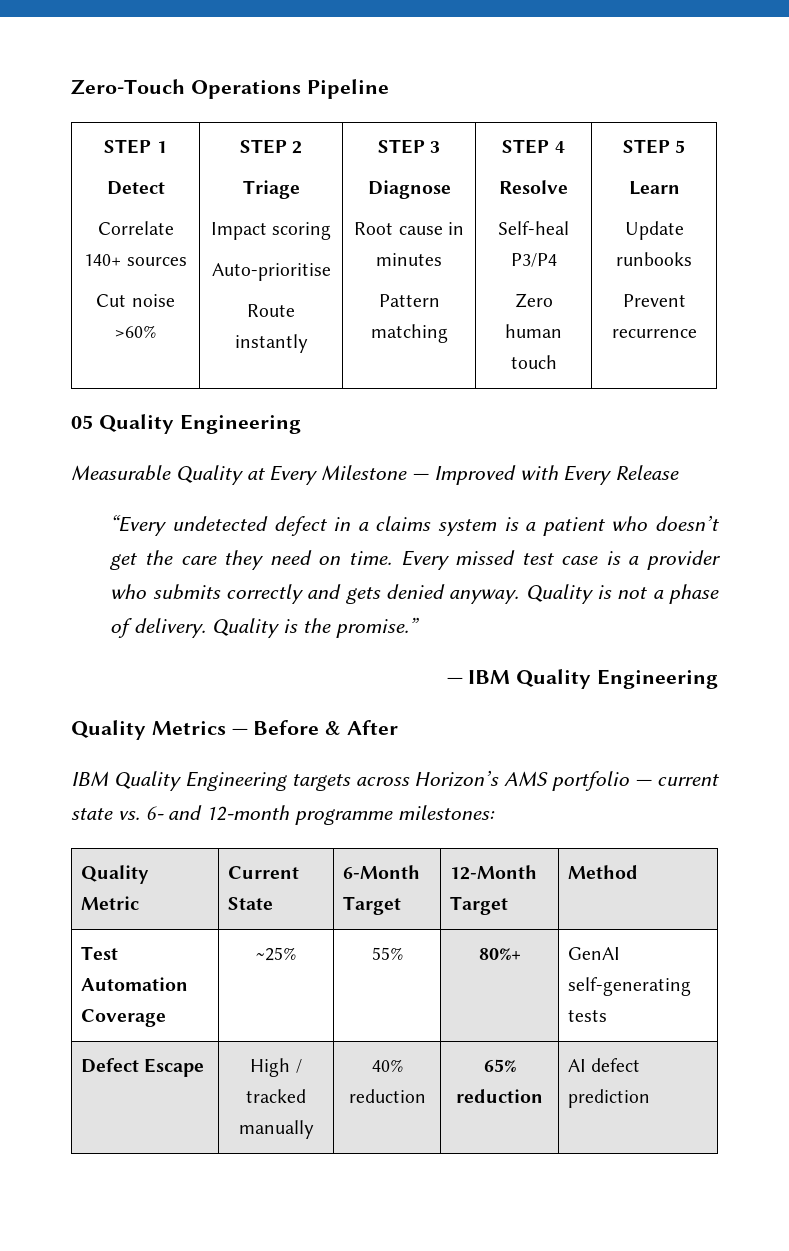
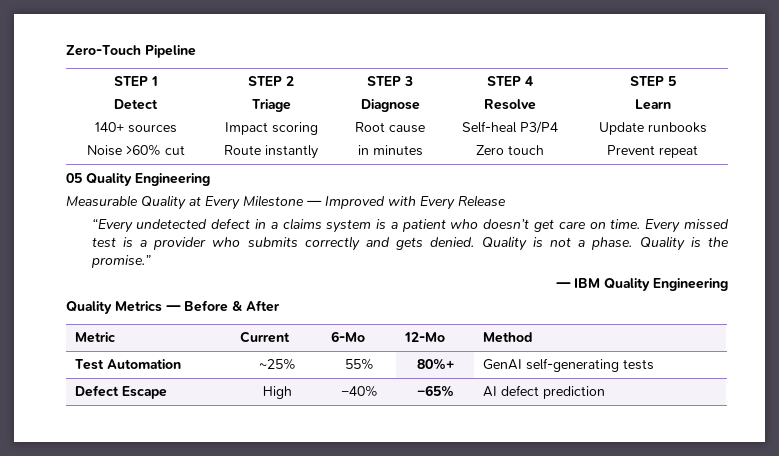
- Zero-Touch Operations Pipeline
+ Zero-Touch Pipeline
- Correlate 140+ sources
+ 140+ sources
- Cut noise >60%
+ Noise >60% cut
- Auto-prioritise
- Root cause in minutes
+ Root cause
+ in minutes
- Pattern matching
- Zero human touch
+ Zero touch
- Prevent recurrence
+ Prevent repeat
- “Every undetected defect in a claims system is a patient who doesn’t get the care they need on time.
+ “Every undetected defect in a claims system is a patient who doesn’t get care on time.
- Every missed test case is a provider who submits correctly and gets denied anyway.
+ Every missed test is a provider who submits correctly and gets denied.
- Quality is not a phase of delivery.
+ Quality is not a phase.
- IBM Quality Engineering targets across Horizon’s AMS portfolio — current state vs. 6- and 12-month programme milestones:
- Quality Metric | Current State | 6-Month Target | 12-Month Target | Method
+ Metric | Current | 6-Mo | 12-Mo | Method
- Test Automation Coverage | ~25% | 55% | 80%+ | GenAI self-generating tests
+ Test Automation | ~25% | 55% | 80%+ | GenAI self-generating tests
- Defect Escape | High / tracked manually | 40% reduction | 65% reduction | AI defect prediction
+ Defect Escape | High | −40% | −65% | AI defect prediction

